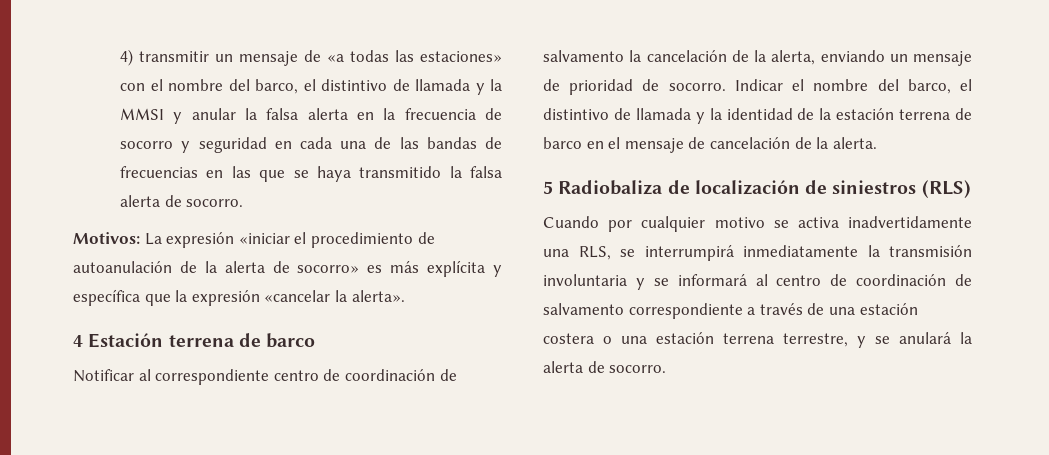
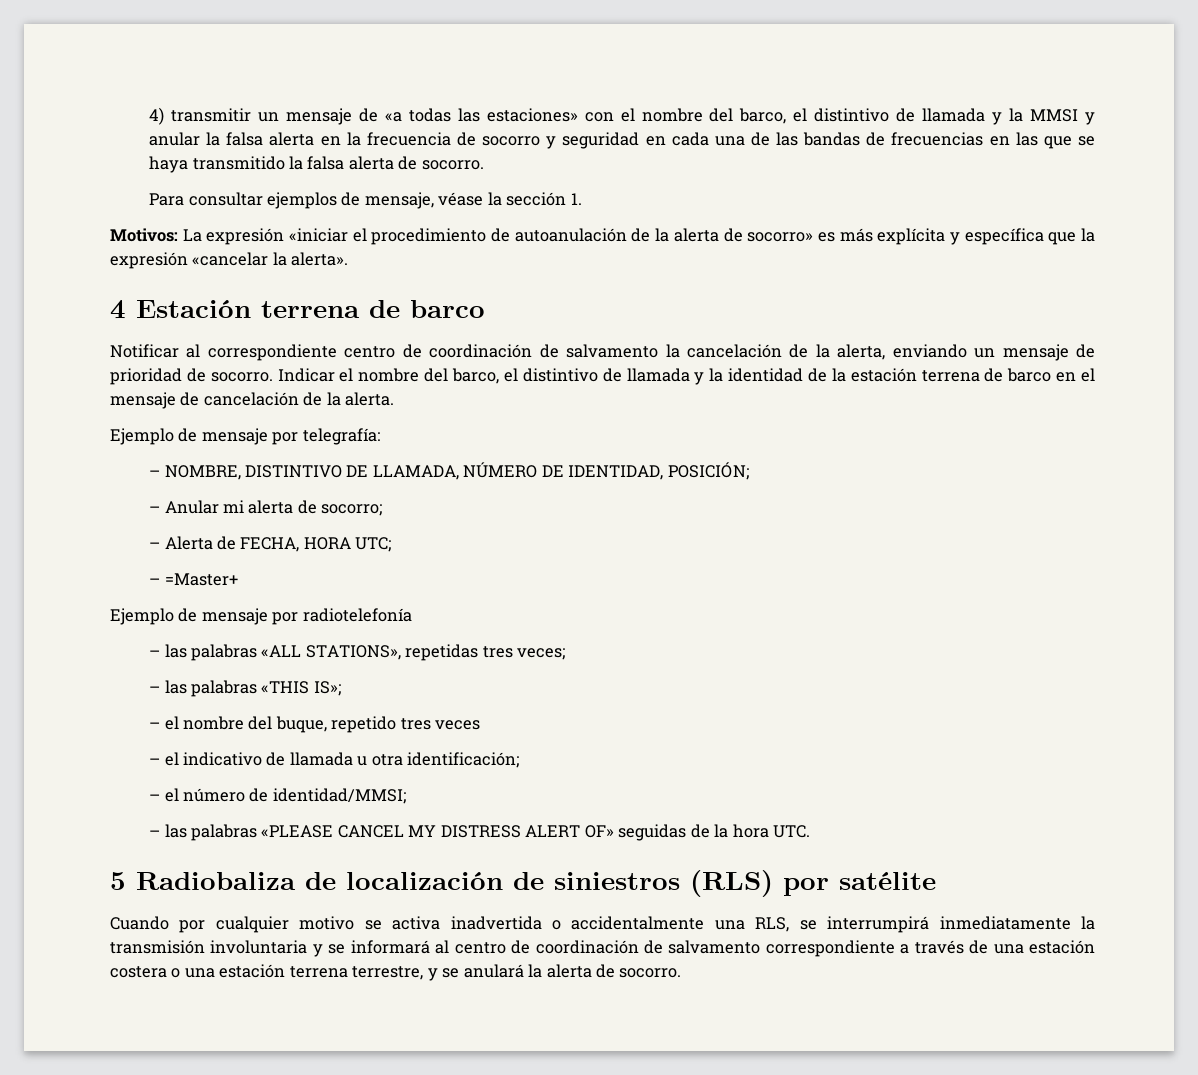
+ Para consultar ejemplos de mensaje, véase la sección 1.
+ Ejemplo de mensaje por telegrafía:
+ – NOMBRE, DISTINTIVO DE LLAMADA, NÚMERO DE IDENTIDAD, POSICIÓN;
+ – Anular mi alerta de socorro;
+ – Alerta de FECHA, HORA UTC;
+ – =Master+
+ Ejemplo de mensaje por radiotelefonía
+ – las palabras «ALL STATIONS», repetidas tres veces;
+ – las palabras «THIS IS»;
+ – el nombre del buque, repetido tres veces
+ – el indicativo de llamada u otra identificación;
+ – el número de identidad/MMSI;
+ – las palabras «PLEASE CANCEL MY DISTRESS ALERT OF» seguidas de la hora UTC.
- 5 Radiobaliza de localización de siniestros (RLS)
+ 5 Radiobaliza de localización de siniestros (RLS) por satélite
- Cuando por cualquier motivo se activa inadvertidamente una RLS, se interrumpirá inmediatamente la transmisión involuntaria y se informará al centro de coordinación de salvamento correspondiente a través de una estación costera o una estación terrena terrestre, y se anulará la alerta de socorro.
+ Cuando por cualquier motivo se activa inadvertida o accidentalmente una RLS, se interrumpirá inmediatamente la transmisión involuntaria y se informará al centro de coordinación de salvamento correspondiente a través de una estación costera o una estación terrena terrestre, y se anulará la alerta de socorro.

